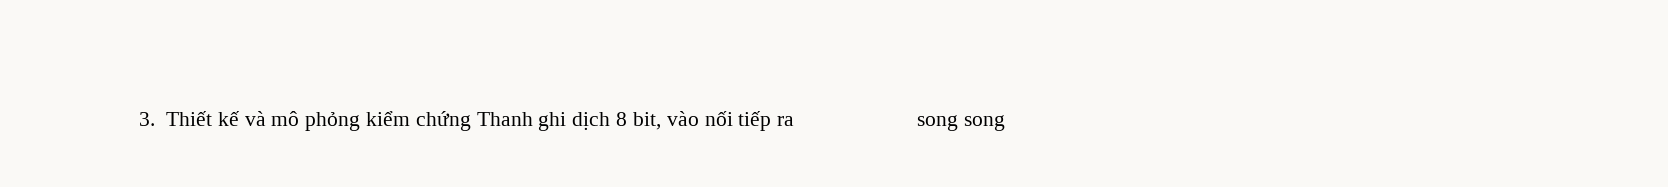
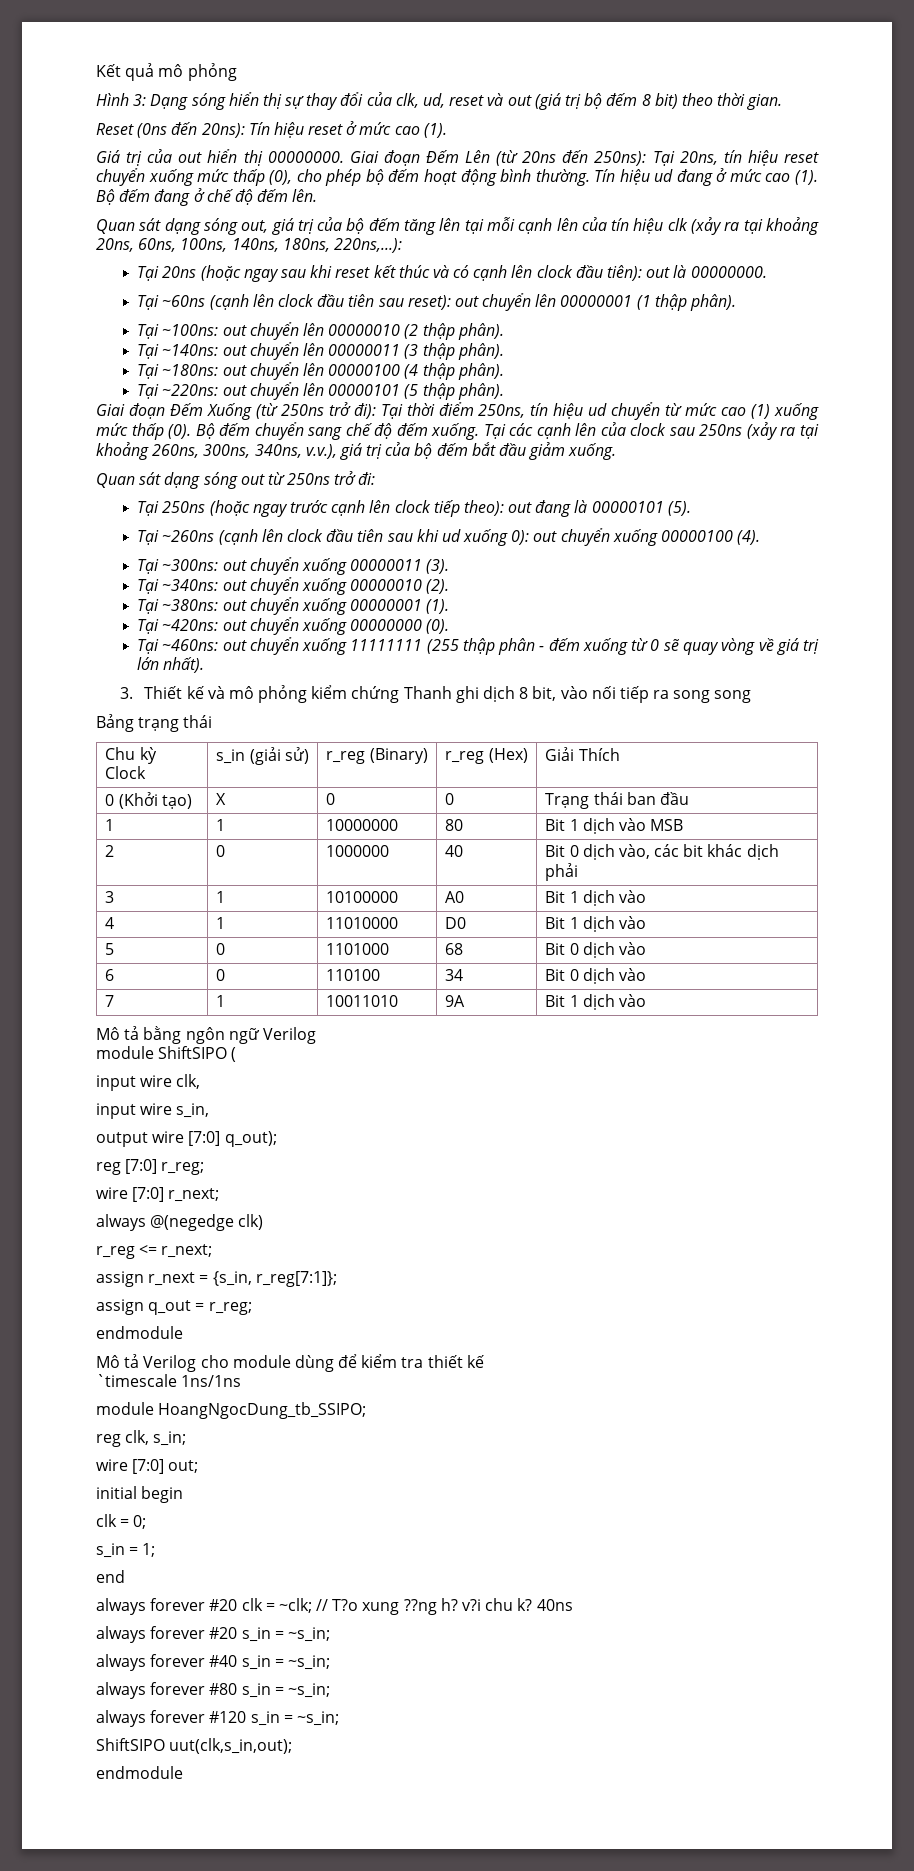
+ Kết quả mô phỏng
+ Hình 3: Dạng sóng hiển thị sự thay đổi của clk, ud, reset và out (giá trị bộ đếm 8 bit) theo thời gian.
+ Reset (0ns đến 20ns): Tín hiệu reset ở mức cao (1).
+ Giá trị của out hiển thị 00000000. Giai đoạn Đếm Lên (từ 20ns đến 250ns): Tại 20ns, tín hiệu reset chuyển xuống mức thấp (0), cho phép bộ đếm hoạt động bình thường. Tín hiệu ud đang ở mức cao (1). Bộ đếm đang ở chế độ đếm lên.
+ Quan sát dạng sóng out, giá trị của bộ đếm tăng lên tại mỗi cạnh lên của tín hiệu clk (xảy ra tại khoảng 20ns, 60ns, 100ns, 140ns, 180ns, 220ns,...):
+ Tại 20ns (hoặc ngay sau khi reset kết thúc và có cạnh lên clock đầu tiên): out là 00000000.
+ Tại ~60ns (cạnh lên clock đầu tiên sau reset): out chuyển lên 00000001 (1 thập phân).
+ Tại ~100ns: out chuyển lên 00000010 (2 thập phân).
+ Tại ~140ns: out chuyển lên 00000011 (3 thập phân).
+ Tại ~180ns: out chuyển lên 00000100 (4 thập phân).
+ Tại ~220ns: out chuyển lên 00000101 (5 thập phân).
+ Giai đoạn Đếm Xuống (từ 250ns trở đi): Tại thời điểm 250ns, tín hiệu ud chuyển từ mức cao (1) xuống mức thấp (0). Bộ đếm chuyển sang chế độ đếm xuống. Tại các cạnh lên của clock sau 250ns (xảy ra tại khoảng 260ns, 300ns, 340ns, v.v.), giá trị của bộ đếm bắt đầu giảm xuống.
+ Quan sát dạng sóng out từ 250ns trở đi:
+ Tại 250ns (hoặc ngay trước cạnh lên clock tiếp theo): out đang là 00000101 (5).
+ Tại ~260ns (cạnh lên clock đầu tiên sau khi ud xuống 0): out chuyển xuống 00000100 (4).
+ Tại ~300ns: out chuyển xuống 00000011 (3).
+ Tại ~340ns: out chuyển xuống 00000010 (2).
+ Tại ~380ns: out chuyển xuống 00000001 (1).
+ Tại ~420ns: out chuyển xuống 00000000 (0).
+ Tại ~460ns: out chuyển xuống 11111111 (255 thập phân - đếm xuống từ 0 sẽ quay vòng về giá trị lớn nhất).
+ Bảng trạng thái
+ Chu kỳ Clock | s_in (giải sử) | r_reg (Binary) | r_reg (Hex) | Giải Thích
+ 0 (Khởi tạo) | X | 0 | 0 | Trạng thái ban đầu
+ 1 | 1 | 10000000 | 80 | Bit 1 dịch vào MSB
+ 2 | 0 | 1000000 | 40 | Bit 0 dịch vào, các bit khác dịch phải
+ 3 | 1 | 10100000 | A0 | Bit 1 dịch vào
+ 4 | 1 | 11010000 | D0 | Bit 1 dịch vào
+ 5 | 0 | 1101000 | 68 | Bit 0 dịch vào
+ 6 | 0 | 110100 | 34 | Bit 0 dịch vào
+ 7 | 1 | 10011010 | 9A | Bit 1 dịch vào
+ Mô tả bằng ngôn ngữ Verilog
+ module ShiftSIPO (
+ input wire clk,
+ input wire s_in,
+ output wire [7:0] q_out);
+ reg [7:0] r_reg;
+ wire [7:0] r_next;
+ always @(negedge clk)
+ r_reg <= r_next;
+ assign r_next = {s_in, r_reg[7:1]};
+ assign q_out = r_reg;
+ endmodule
+ Mô tả Verilog cho module dùng để kiểm tra thiết kế
+ `timescale 1ns/1ns
+ module HoangNgocDung_tb_SSIPO;
+ reg clk, s_in;
+ wire [7:0] out;
+ initial begin
+ clk = 0;
+ s_in = 1;
+ end
+ always forever #20 clk = ~clk; // T?o xung ??ng h? v?i chu k? 40ns
+ always forever #20 s_in = ~s_in;
+ always forever #40 s_in = ~s_in;
+ always forever #80 s_in = ~s_in;
+ always forever #120 s_in = ~s_in;
+ ShiftSIPO uut(clk,s_in,out);
+ endmodule

